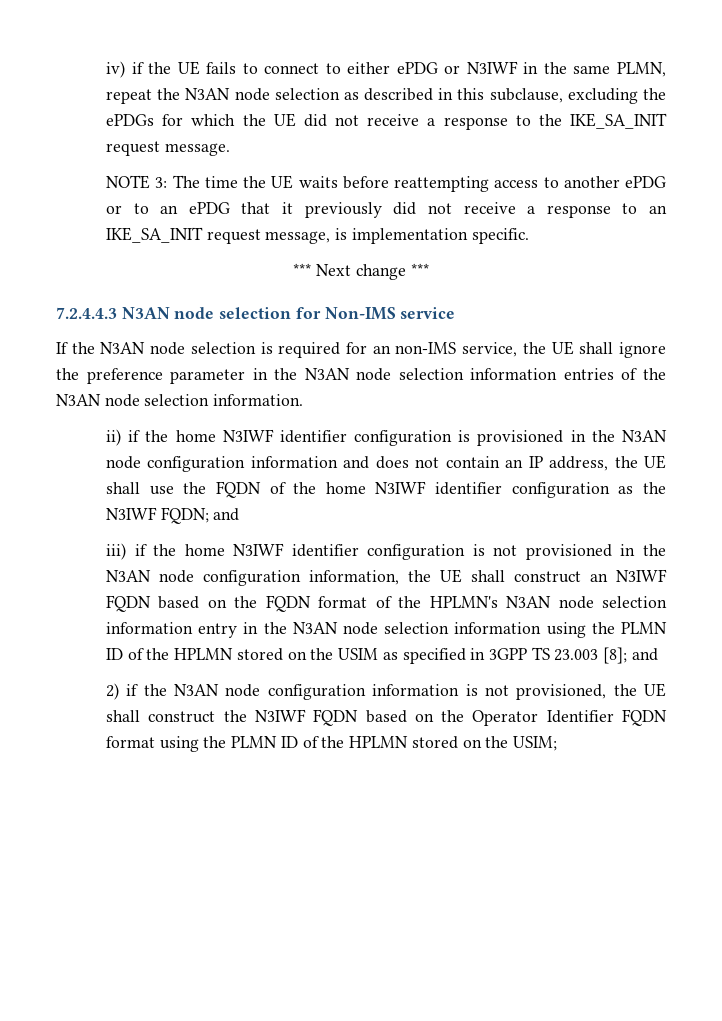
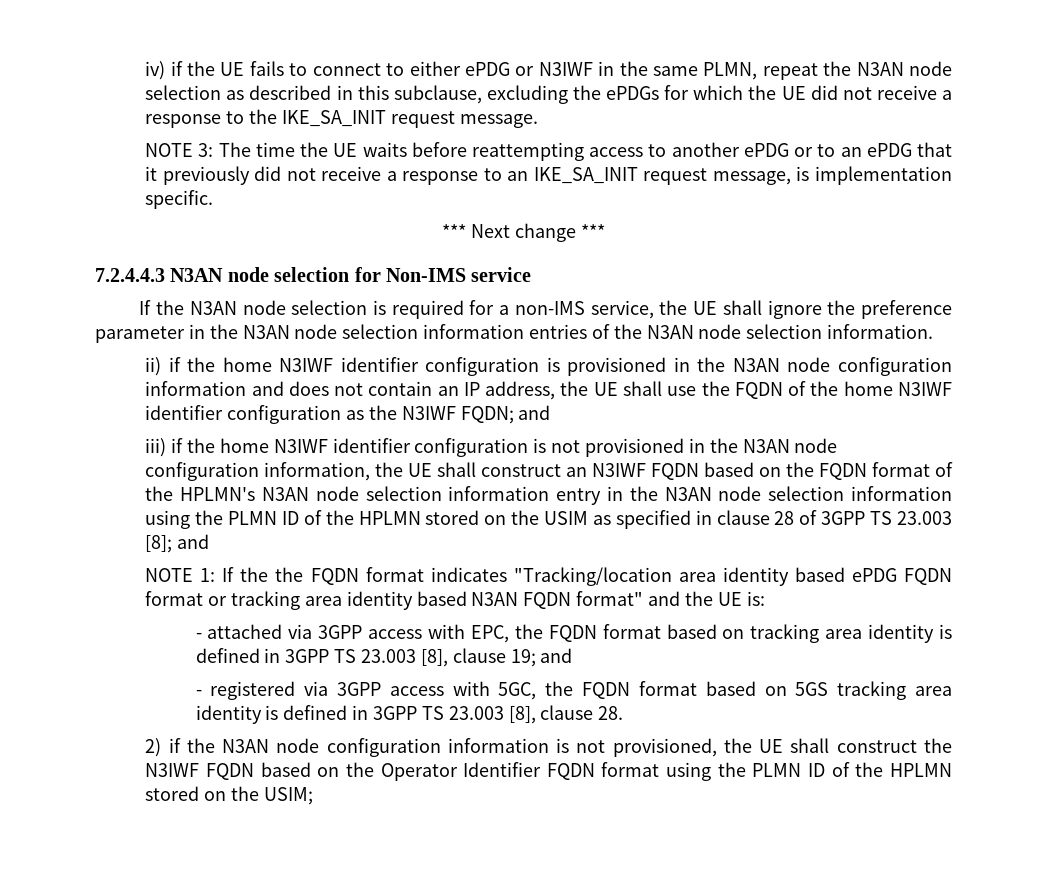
- If the N3AN node selection is required for an non-IMS service, the UE shall ignore the preference parameter in the N3AN node selection information entries of the N3AN node selection information.
+ If the N3AN node selection is required for a non-IMS service, the UE shall ignore the preference parameter in the N3AN node selection information entries of the N3AN node selection information.
- iii) if the home N3IWF identifier configuration is not provisioned in the N3AN node configuration information, the UE shall construct an N3IWF FQDN based on the FQDN format of the HPLMN's N3AN node selection information entry in the N3AN node selection information using the PLMN ID of the HPLMN stored on the USIM as specified in 3GPP TS 23.003 [8];
+ iii) if the home N3IWF identifier configuration is not provisioned in the N3AN node configuration information, the UE shall construct an N3IWF FQDN based on the FQDN format of the HPLMN's N3AN node selection information entry in the N3AN node selection information using the PLMN ID of the HPLMN stored on the USIM as specified in clause 28 of 3GPP TS 23.003 [8];
+ NOTE 1: If the the FQDN format indicates "Tracking/location area identity based ePDG FQDN format or tracking area identity based N3AN FQDN format" and the UE is:
+ - attached via 3GPP access with EPC, the FQDN format based on tracking area identity is defined in 3GPP TS 23.003 [8], clause 19; and
+ - registered via 3GPP access with 5GC, the FQDN format based on 5GS tracking area identity is defined in 3GPP TS 23.003 [8], clause 28.

